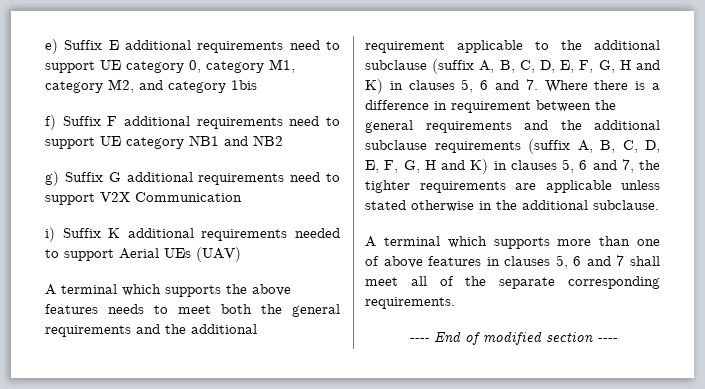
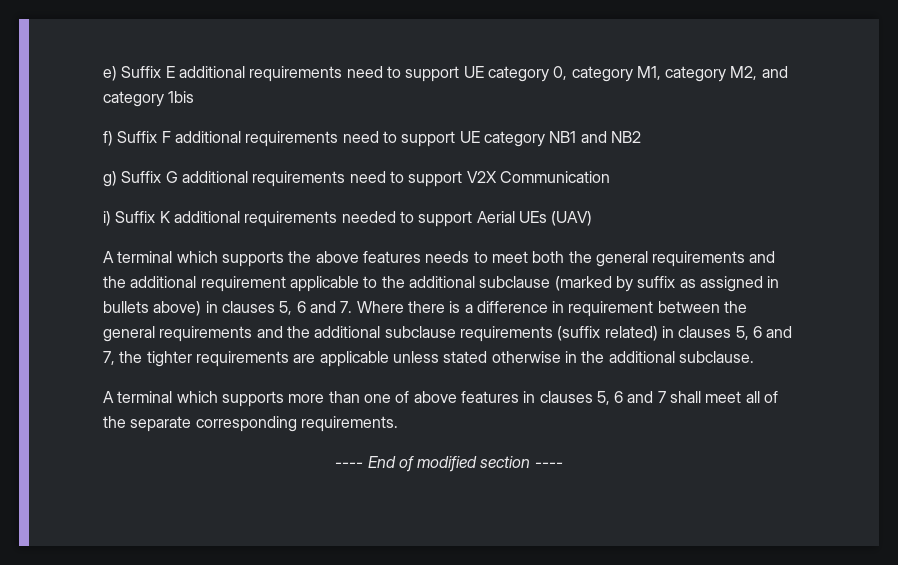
- A terminal which supports the above features needs to meet both the general requirements and the additional requirement applicable to the additional subclause (suffix A, B, C, D, E, F, G, H and K) in clauses 5, 6 and 7. Where there is a difference in requirement between the general requirements and the additional subclause requirements (suffix A, B, C, D, E, F, G, H and K) in clauses 5, 6 and 7, the tighter requirements are applicable unless stated otherwise in the additional subclause.
+ A terminal which supports the above features needs to meet both the general requirements and the additional requirement applicable to the additional subclause (marked by suffix as assigned in bullets above) in clauses 5, 6 and 7. Where there is a difference in requirement between the general requirements and the additional subclause requirements (suffix related) in clauses 5, 6 and 7, the tighter requirements are applicable unless stated otherwise in the additional subclause.

